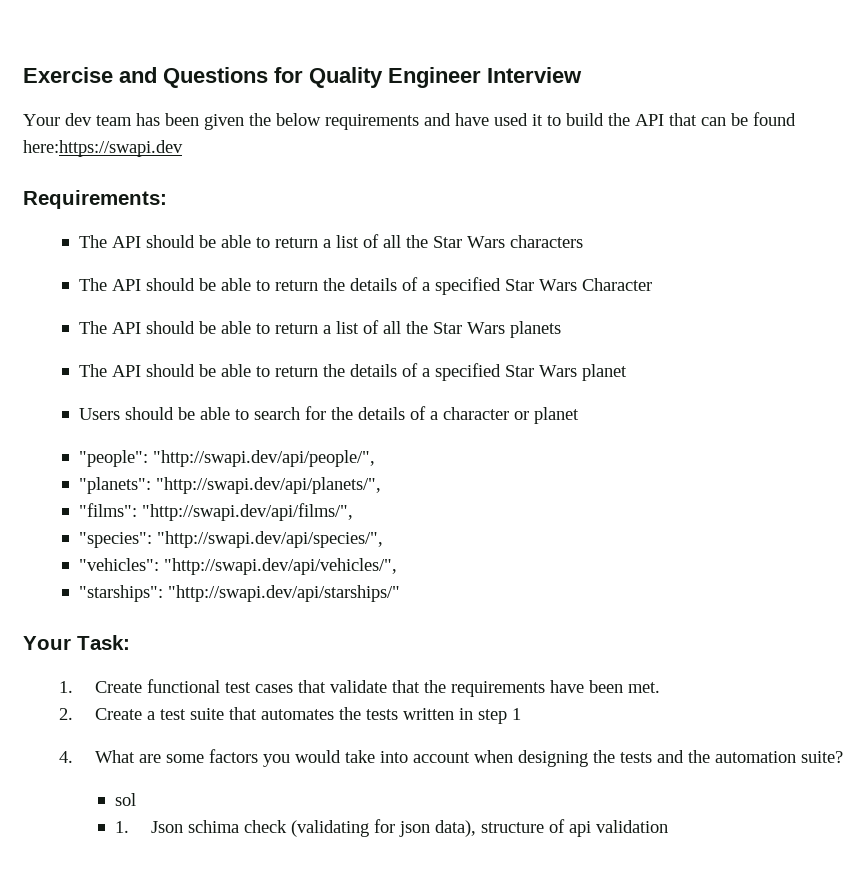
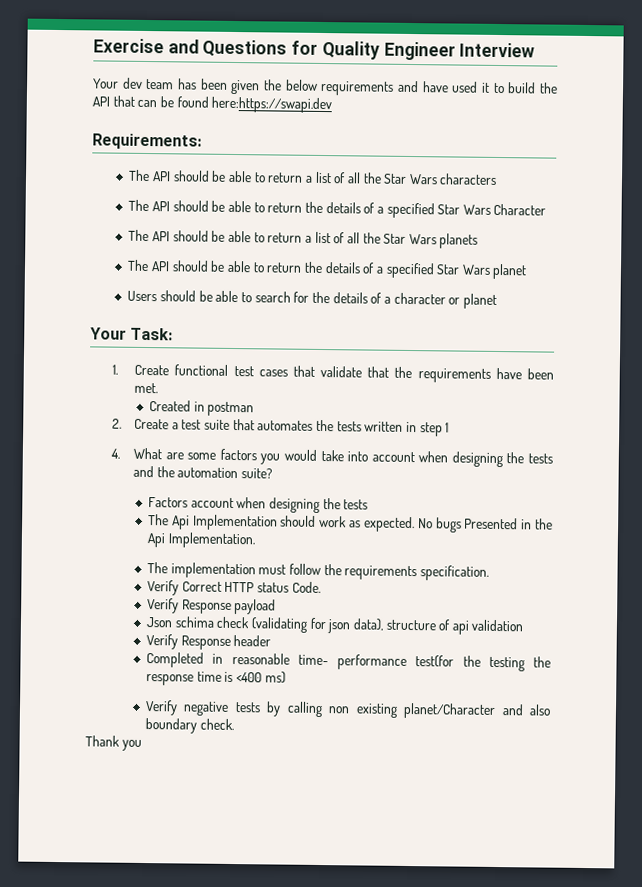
- "people": "http://swapi.dev/api/people/",
- "planets": "http://swapi.dev/api/planets/",
- "films": "http://swapi.dev/api/films/",
- "species": "http://swapi.dev/api/species/",
- "vehicles": "http://swapi.dev/api/vehicles/",
- "starships": "http://swapi.dev/api/starships/"
+ Created in postman
- sol
- 1. Json schima check (validating for json data), structure of api validation
+ Factors account when designing the tests
+ The Api Implementation should work as expected. No bugs Presented in the Api Implementation.
+ The implementation must follow the requirements specification.
+ Verify Correct HTTP status Code.
+ Verify Response payload
+ Json schima check (validating for json data), structure of api validation
+ Verify Response header
+ Completed in reasonable time- performance test(for the testing the response time is <400 ms)
+ Verify negative tests by calling non existing planet/Character and also boundary check.
+ Thank you

